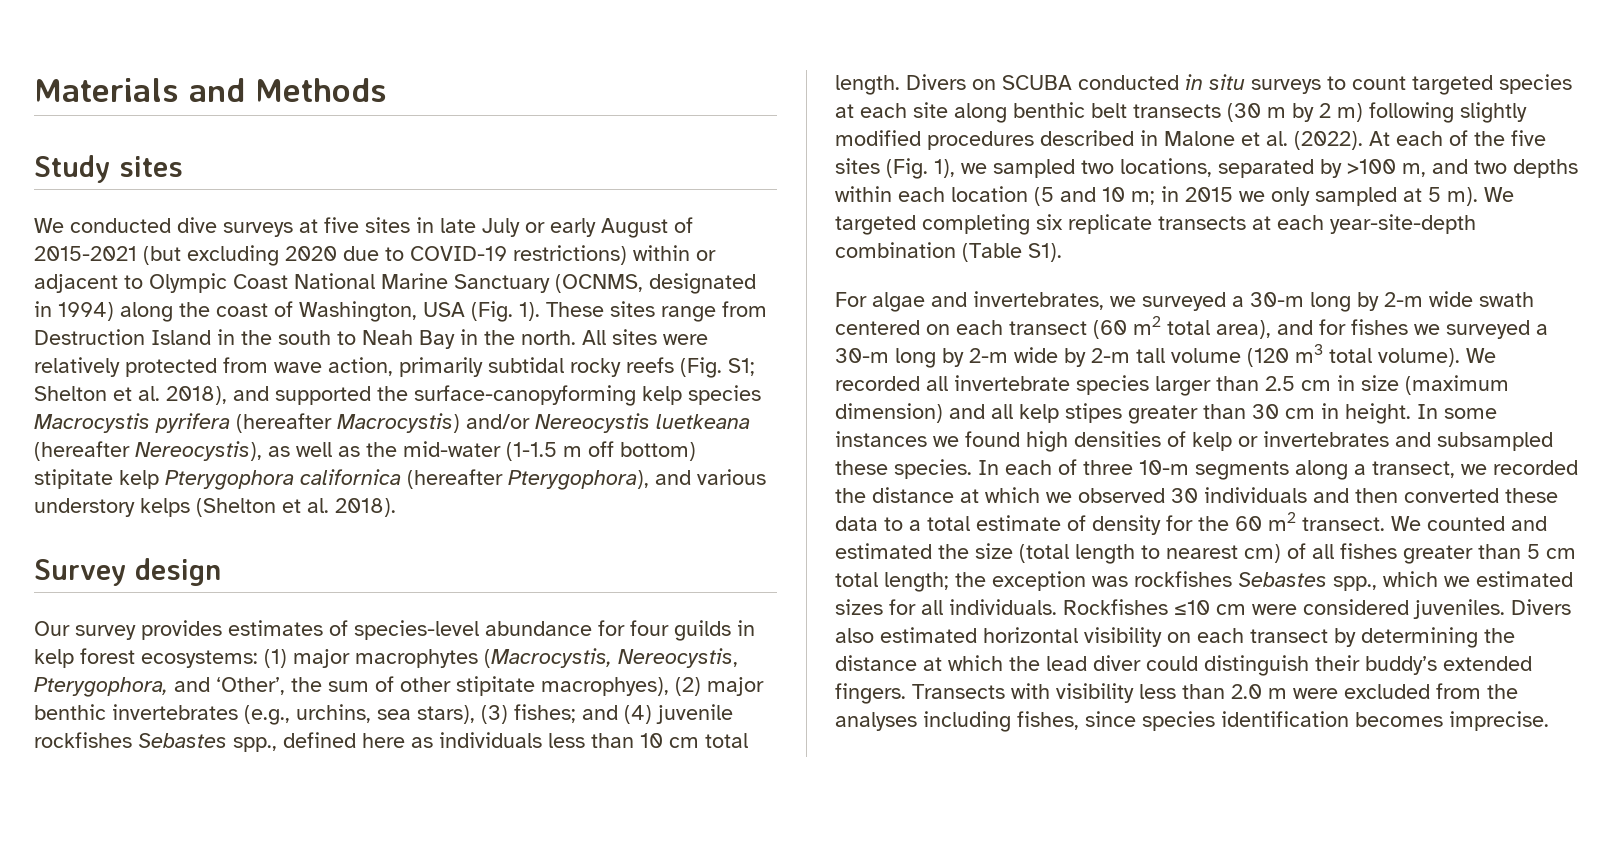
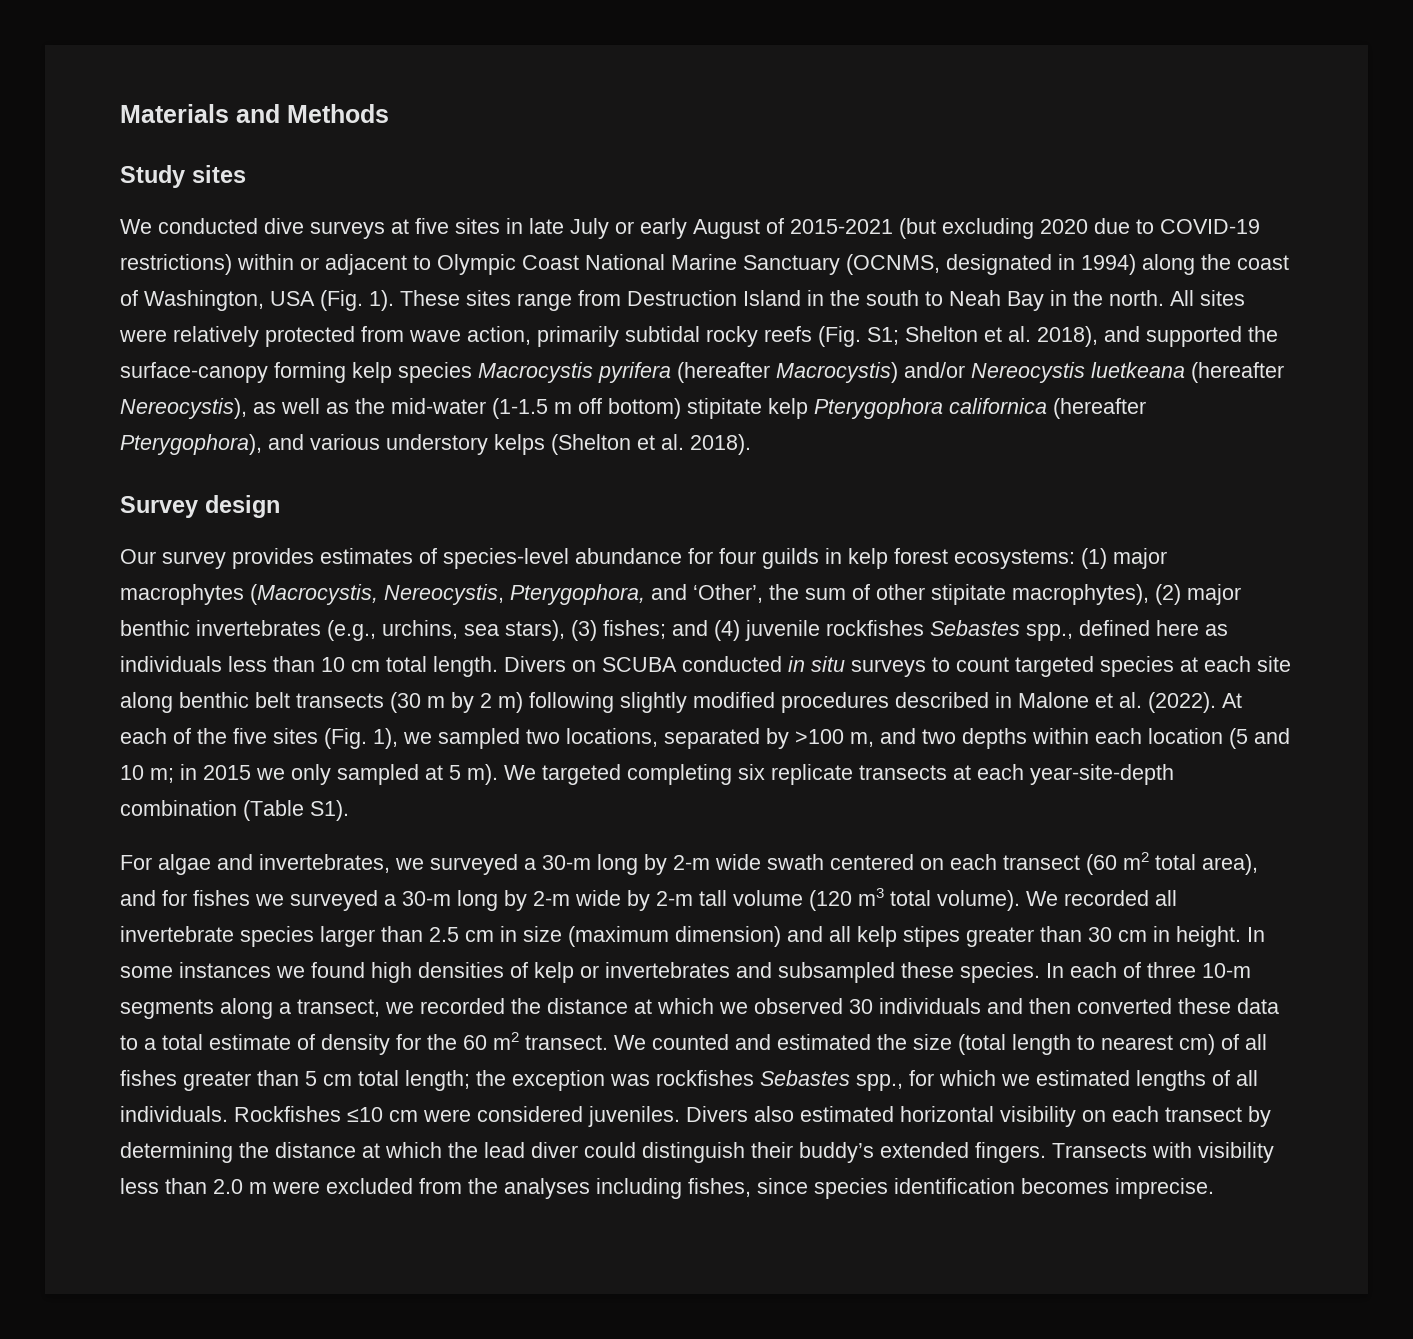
- All sites were relatively protected from wave action, primarily subtidal rocky reefs (Fig. S1; Shelton et al. 2018), and supported the surface-canopyforming kelp species Macrocystis pyrifera (hereafter Macrocystis) and/or Nereocystis luetkeana (hereafter Nereocystis), as well as the mid-water (1-1.5 m off bottom) stipitate kelp Pterygophora californica (hereafter Pterygophora), and various understory kelps (Shelton et al. 2018).
+ All sites were relatively protected from wave action, primarily subtidal rocky reefs (Fig. S1; Shelton et al. 2018), and supported the surface-canopy forming kelp species Macrocystis pyrifera (hereafter Macrocystis) and/or Nereocystis luetkeana (hereafter Nereocystis), as well as the mid-water (1-1.5 m off bottom) stipitate kelp Pterygophora californica (hereafter Pterygophora), and various understory kelps (Shelton et al. 2018).
- Our survey provides estimates of species-level abundance for four guilds in kelp forest ecosystems: (1) major macrophytes (Macrocystis, Nereocystis, Pterygophora, and ‘Other’, the sum of other stipitate macrophyes), (2) major benthic invertebrates (e.g., urchins, sea stars), (3) fishes; and (4) juvenile rockfishes Sebastes spp., defined here as individuals less than 10 cm total length.
+ Our survey provides estimates of species-level abundance for four guilds in kelp forest ecosystems: (1) major macrophytes (Macrocystis, Nereocystis, Pterygophora, and ‘Other’, the sum of other stipitate macrophytes), (2) major benthic invertebrates (e.g., urchins, sea stars), (3) fishes; and (4) juvenile rockfishes Sebastes spp., defined here as individuals less than 10 cm total length.
- We counted and estimated the size (total length to nearest cm) of all fishes greater than 5 cm total length; the exception was rockfishes Sebastes spp., which we estimated sizes for all individuals.
+ We counted and estimated the size (total length to nearest cm) of all fishes greater than 5 cm total length; the exception was rockfishes Sebastes spp., for which we estimated lengths of all individuals.

